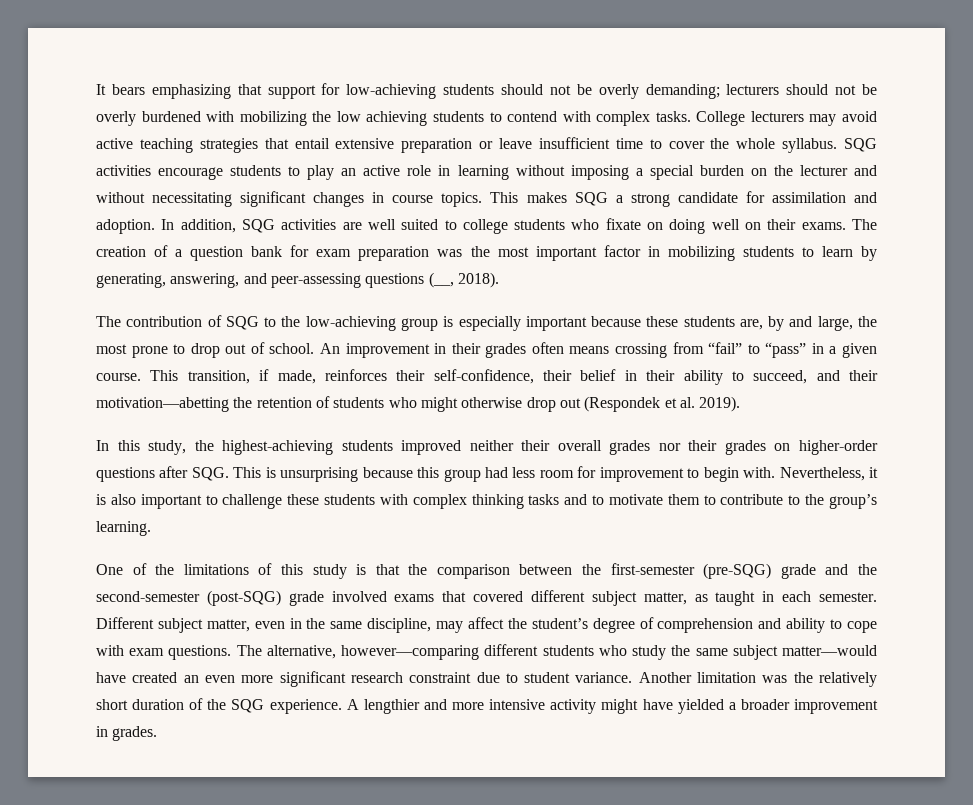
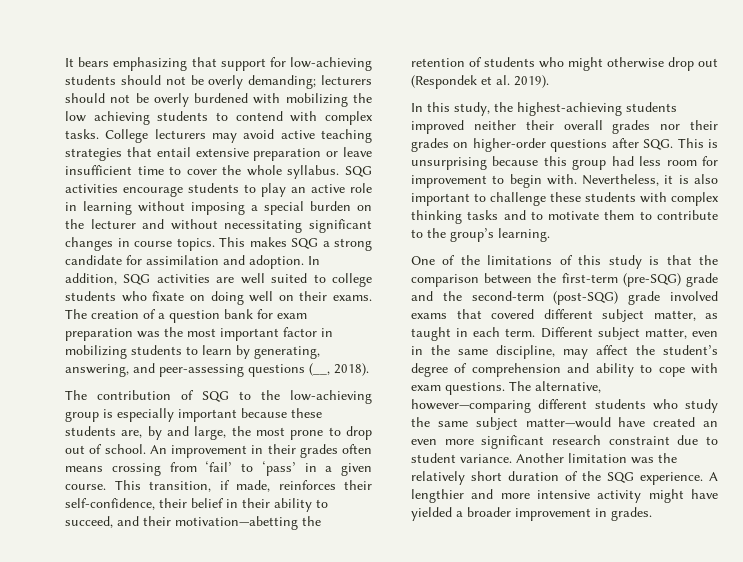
- An improvement in their grades often means crossing from “fail” to “pass” in a given course.
+ An improvement in their grades often means crossing from ‘fail’ to ‘pass’ in a given course.
- One of the limitations of this study is that the comparison between the first-semester (pre-SQG) grade and the second-semester (post-SQG) grade involved exams that covered different subject matter, as taught in each semester.
+ One of the limitations of this study is that the comparison between the first-term (pre-SQG) grade and the second-term (post-SQG) grade involved exams that covered different subject matter, as taught in each term.

